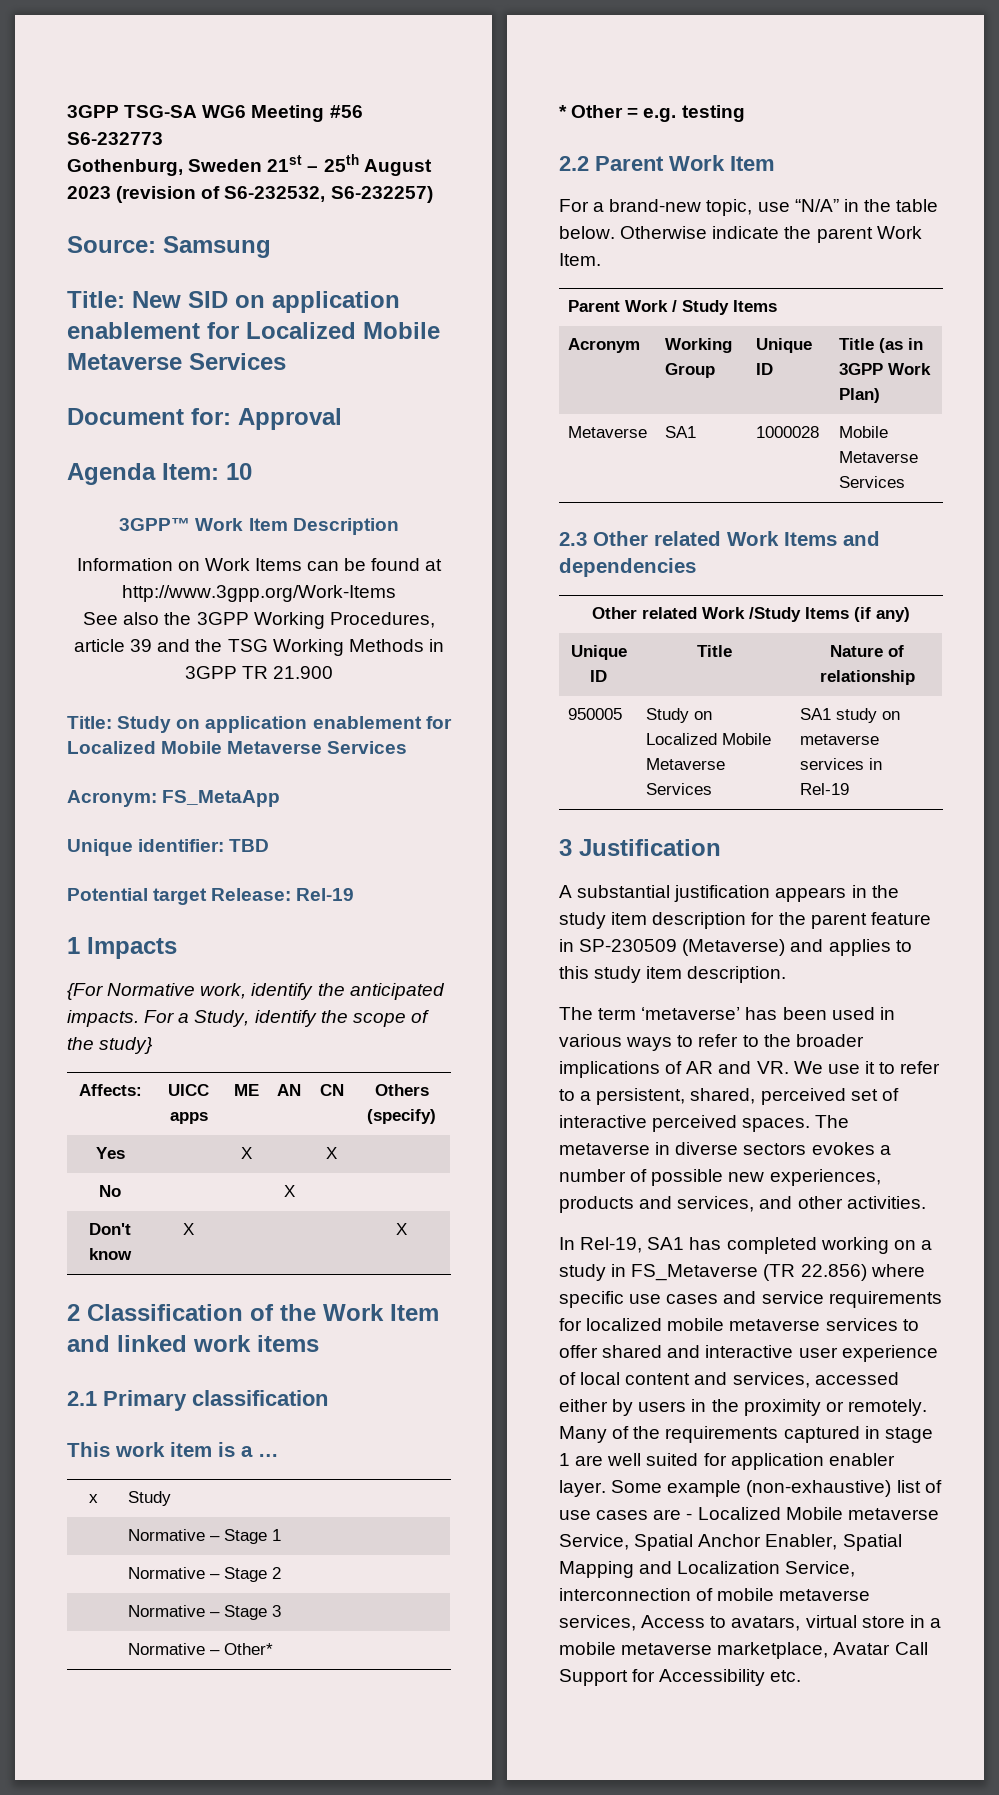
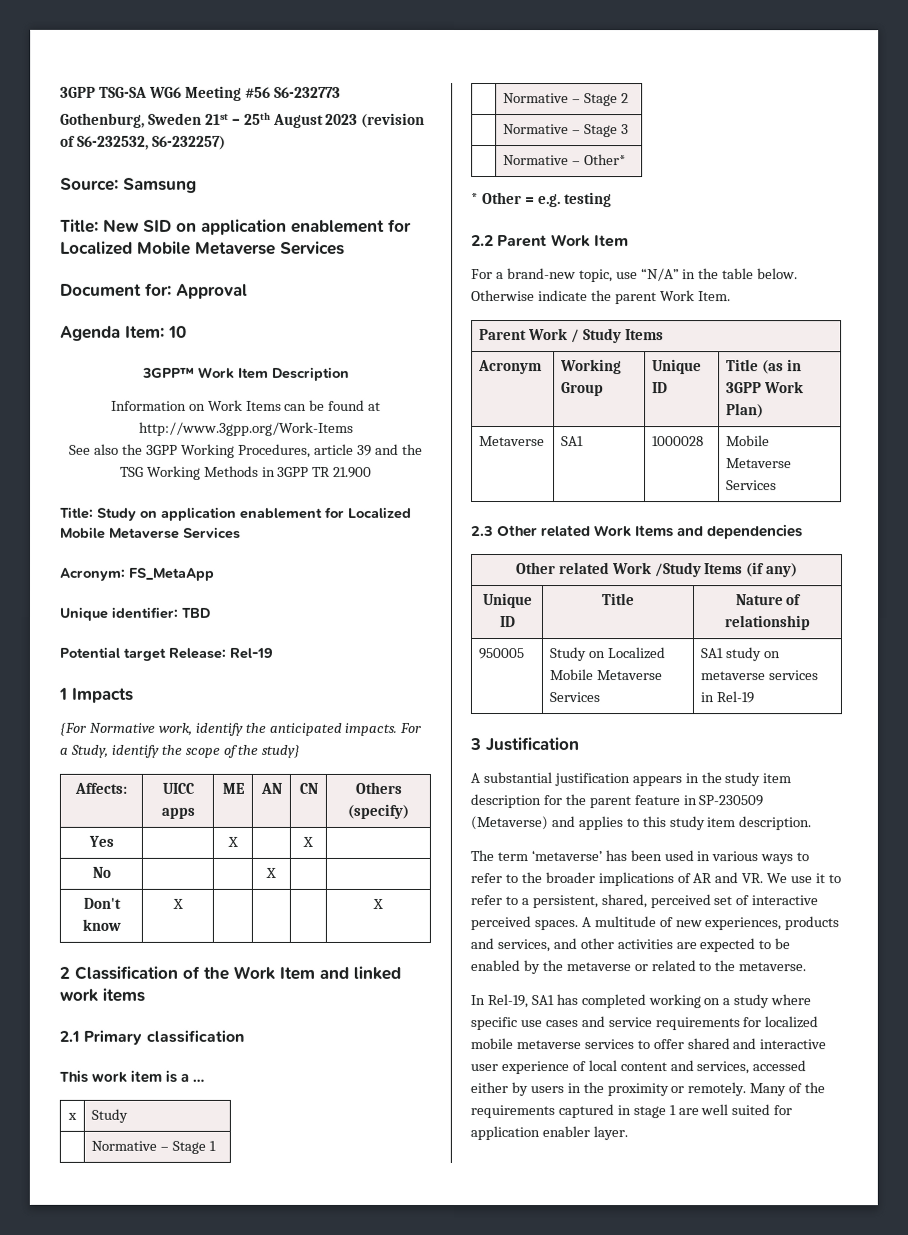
- The metaverse in diverse sectors evokes a number of possible new experiences, products and services, and other activities.
+ A multitude of new experiences, products and services, and other activities are expected to be enabled by the metaverse or related to the metaverse.
- In Rel-19, SA1 has completed working on a study in FS_Metaverse (TR 22.856) where specific use cases and service requirements for localized mobile metaverse services to offer shared and interactive user experience of local content and services, accessed either by users in the proximity or remotely.
+ In Rel-19, SA1 has completed working on a study where specific use cases and service requirements for localized mobile metaverse services to offer shared and interactive user experience of local content and services, accessed either by users in the proximity or remotely.
- Some example (non-exhaustive) list of use cases are - Localized Mobile metaverse Service, Spatial Anchor Enabler, Spatial Mapping and Localization Service, interconnection of mobile metaverse services, Access to avatars, virtual store in a mobile metaverse marketplace, Avatar Call Support for Accessibility etc.

